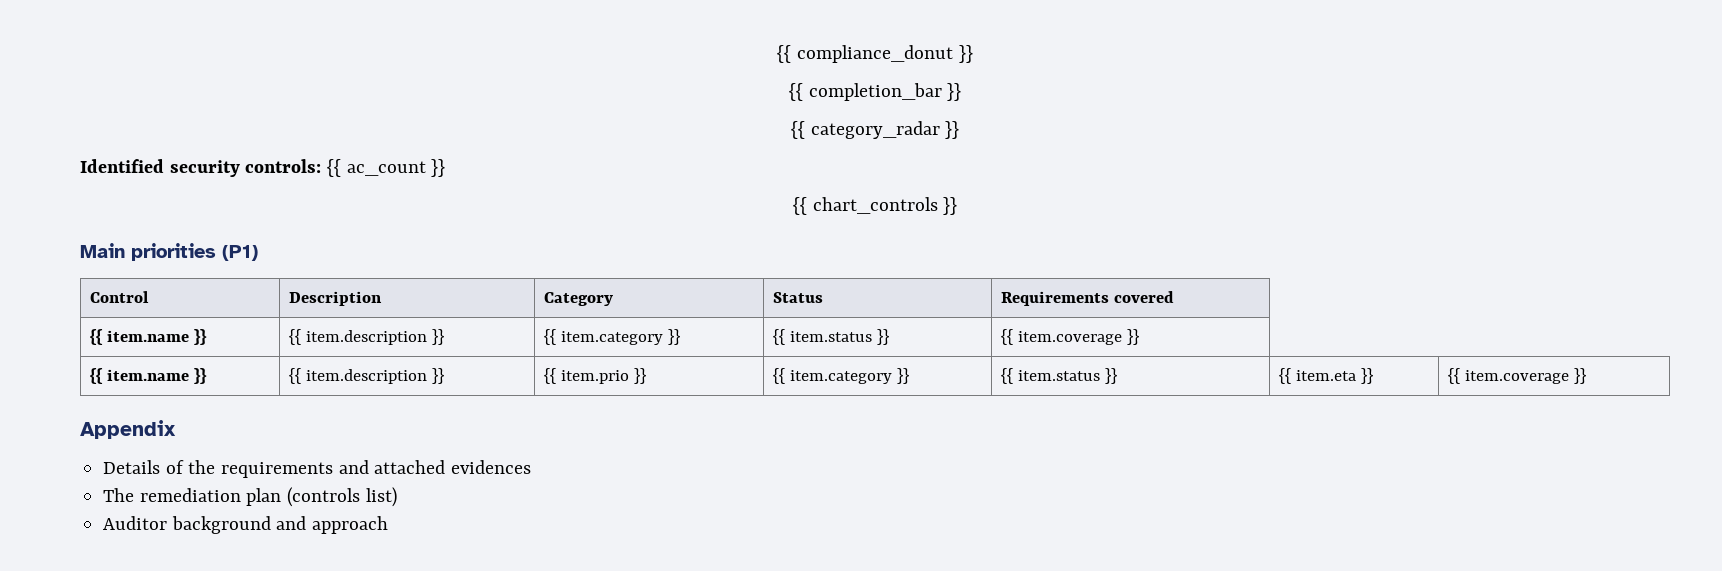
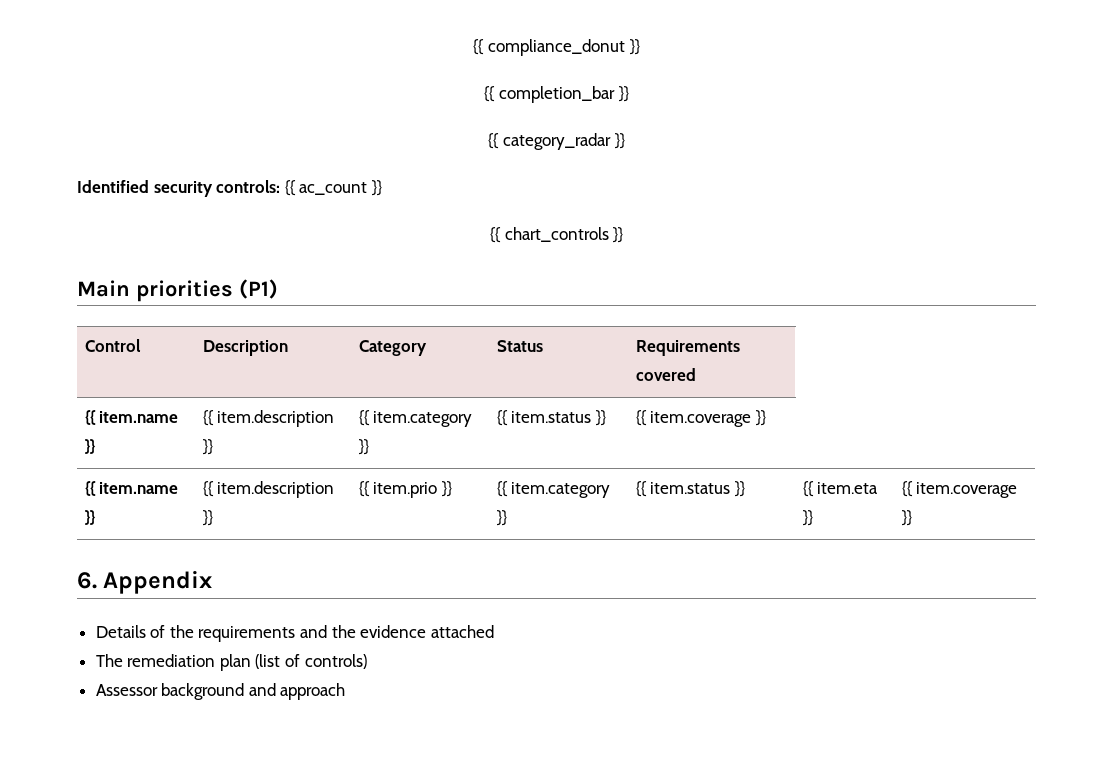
- Appendix
+ 6. Appendix
- Details of the requirements and attached evidences
+ Details of the requirements and the evidence attached
- The remediation plan (controls list)
- Auditor background and approach
+ The remediation plan (list of controls)
+ Assessor background and approach

